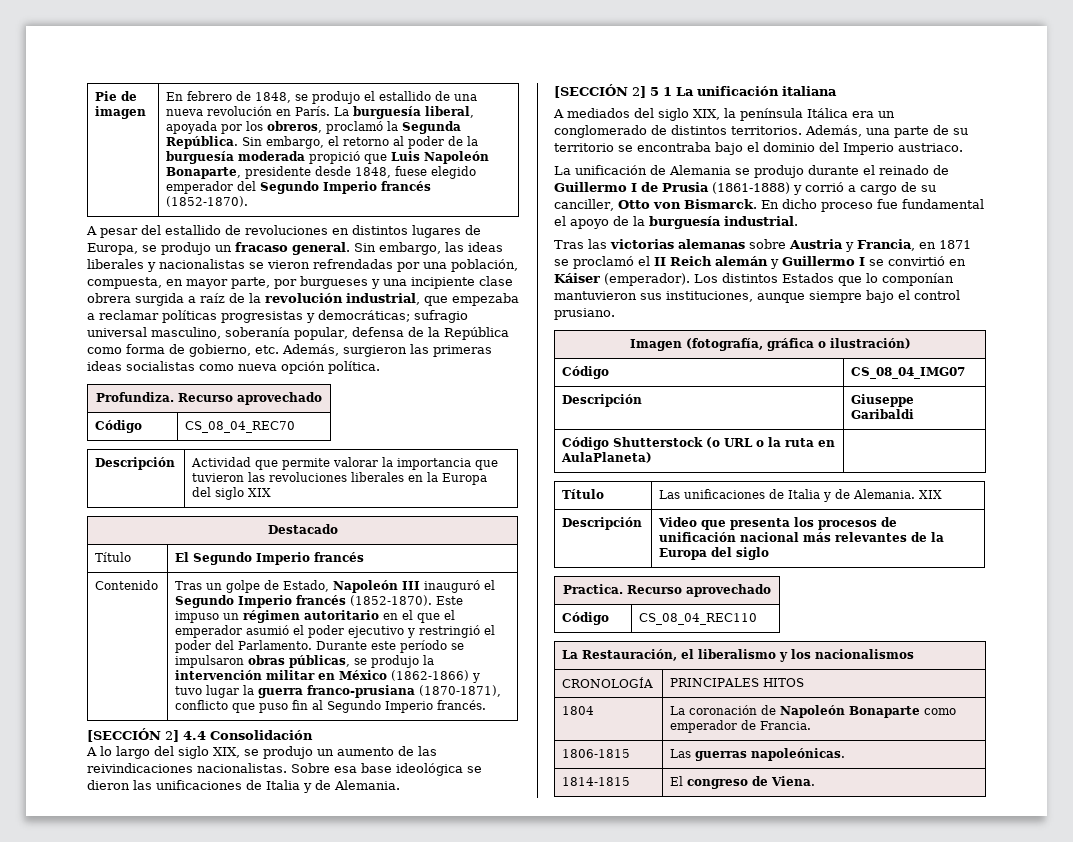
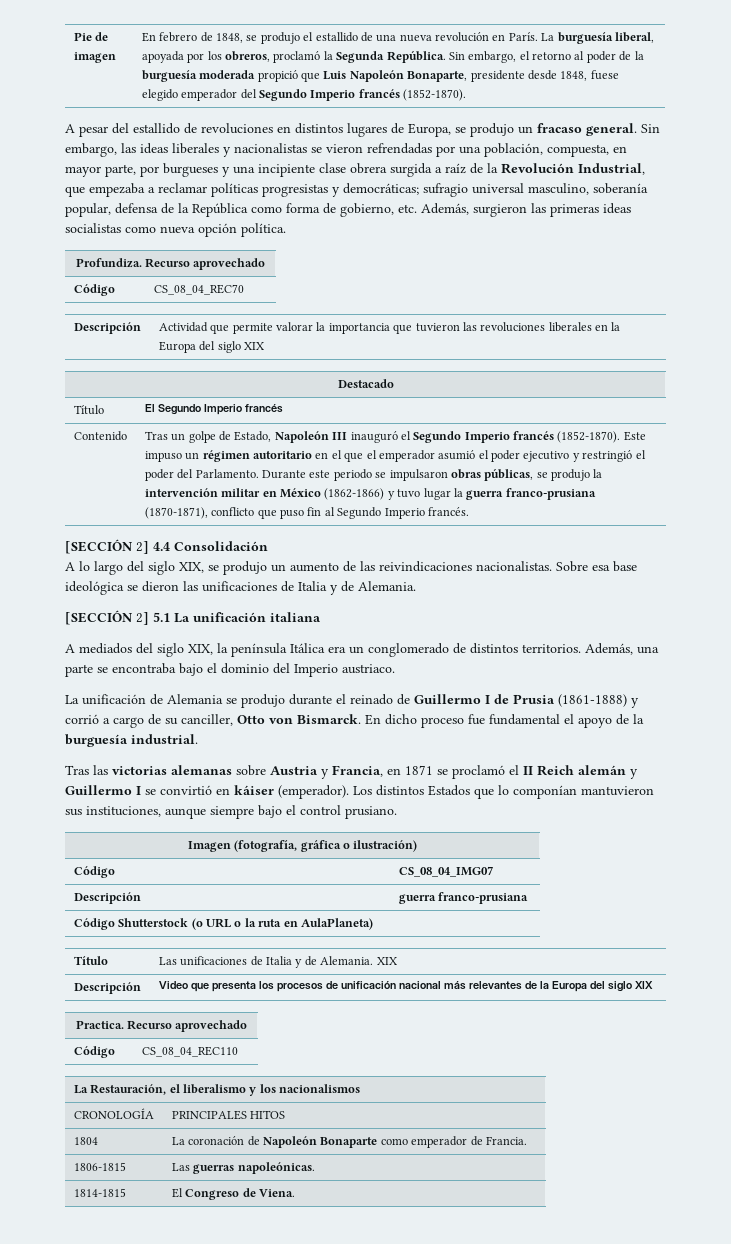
- Sin embargo, las ideas liberales y nacionalistas se vieron refrendadas por una población, compuesta, en mayor parte, por burgueses y una incipiente clase obrera surgida a raíz de la revolución industrial, que empezaba a reclamar políticas progresistas y democráticas;
+ Sin embargo, las ideas liberales y nacionalistas se vieron refrendadas por una población, compuesta, en mayor parte, por burgueses y una incipiente clase obrera surgida a raíz de la Revolución Industrial, que empezaba a reclamar políticas progresistas y democráticas;
- Durante este período se impulsaron obras públicas, se produjo la intervención militar en México (1862-1866) y tuvo lugar la guerra franco-prusiana (1870-1871), conflicto que puso fin al Segundo Imperio francés.
+ Durante este periodo se impulsaron obras públicas, se produjo la intervención militar en México (1862-1866) y tuvo lugar la guerra franco-prusiana (1870-1871), conflicto que puso fin al Segundo Imperio francés.
- [SECCIÓN 2] 5 1 La unificación italiana
+ [SECCIÓN 2] 5.1 La unificación italiana
- Además, una parte de su territorio se encontraba bajo el dominio del Imperio austriaco.
+ Además, una parte se encontraba bajo el dominio del Imperio austriaco.
- Tras las victorias alemanas sobre Austria y Francia, en 1871 se proclamó el II Reich alemán y Guillermo I se convirtió en Káiser (emperador).
+ Tras las victorias alemanas sobre Austria y Francia, en 1871 se proclamó el II Reich alemán y Guillermo I se convirtió en káiser (emperador).
- Descripción | Giuseppe Garibaldi
+ Descripción | guerra franco-prusiana
- Descripción | Video que presenta los procesos de unificación nacional más relevantes de la Europa del siglo
+ Descripción | Video que presenta los procesos de unificación nacional más relevantes de la Europa del siglo XIX
- 1814-1815 | El congreso de Viena.
+ 1814-1815 | El Congreso de Viena.

